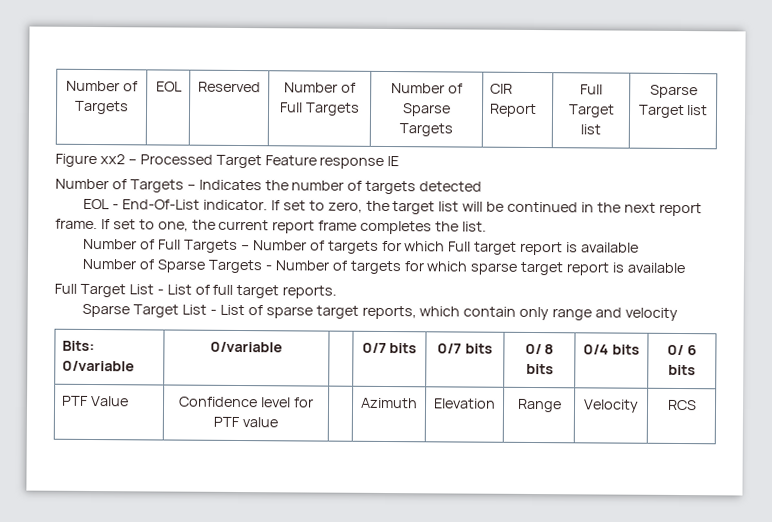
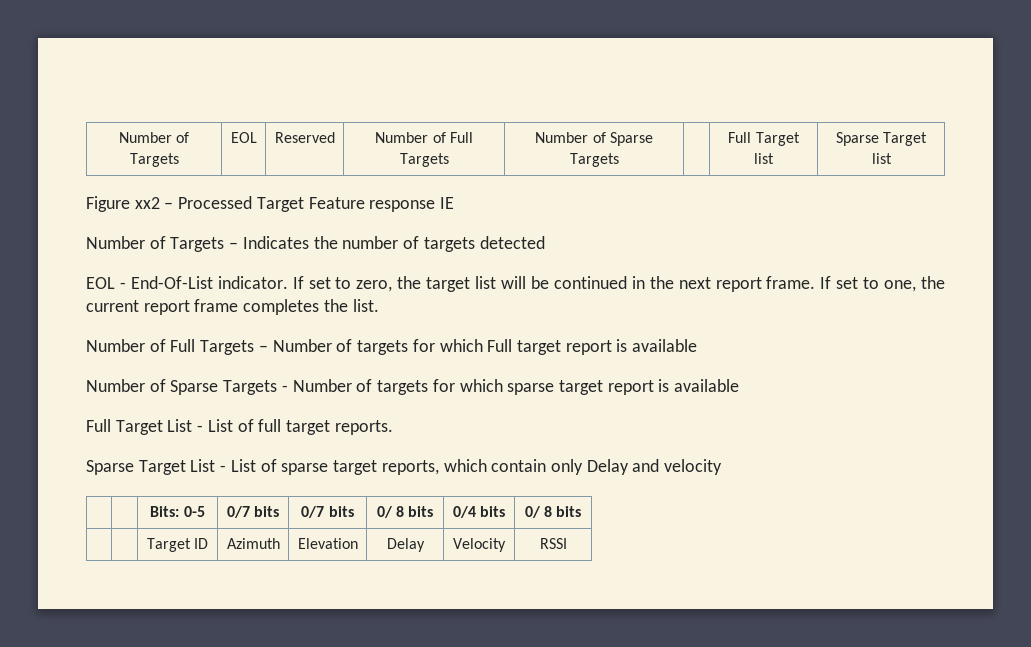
- Number of Targets | EOL | Reserved | Number of Full Targets | Number of Sparse Targets | CIR Report | Full Target list | Sparse Target list
+ Number of Targets | EOL | Reserved | Number of Full Targets | Number of Sparse Targets | | Full Target list | Sparse Target list
- Sparse Target List - List of sparse target reports, which contain only range and velocity
+ Sparse Target List - List of sparse target reports, which contain only Delay and velocity
- Bits: 0/variable | 0/variable | | 0/7 bits | 0/7 bits | 0/ 8 bits | 0/4 bits | 0/ 6 bits
+ | | Bits: 0-5 | 0/7 bits | 0/7 bits | 0/ 8 bits | 0/4 bits | 0/ 8 bits
- PTF Value | Confidence level for PTF value | | Azimuth | Elevation | Range | Velocity | RCS
+ | | Target ID | Azimuth | Elevation | Delay | Velocity | RSSI

